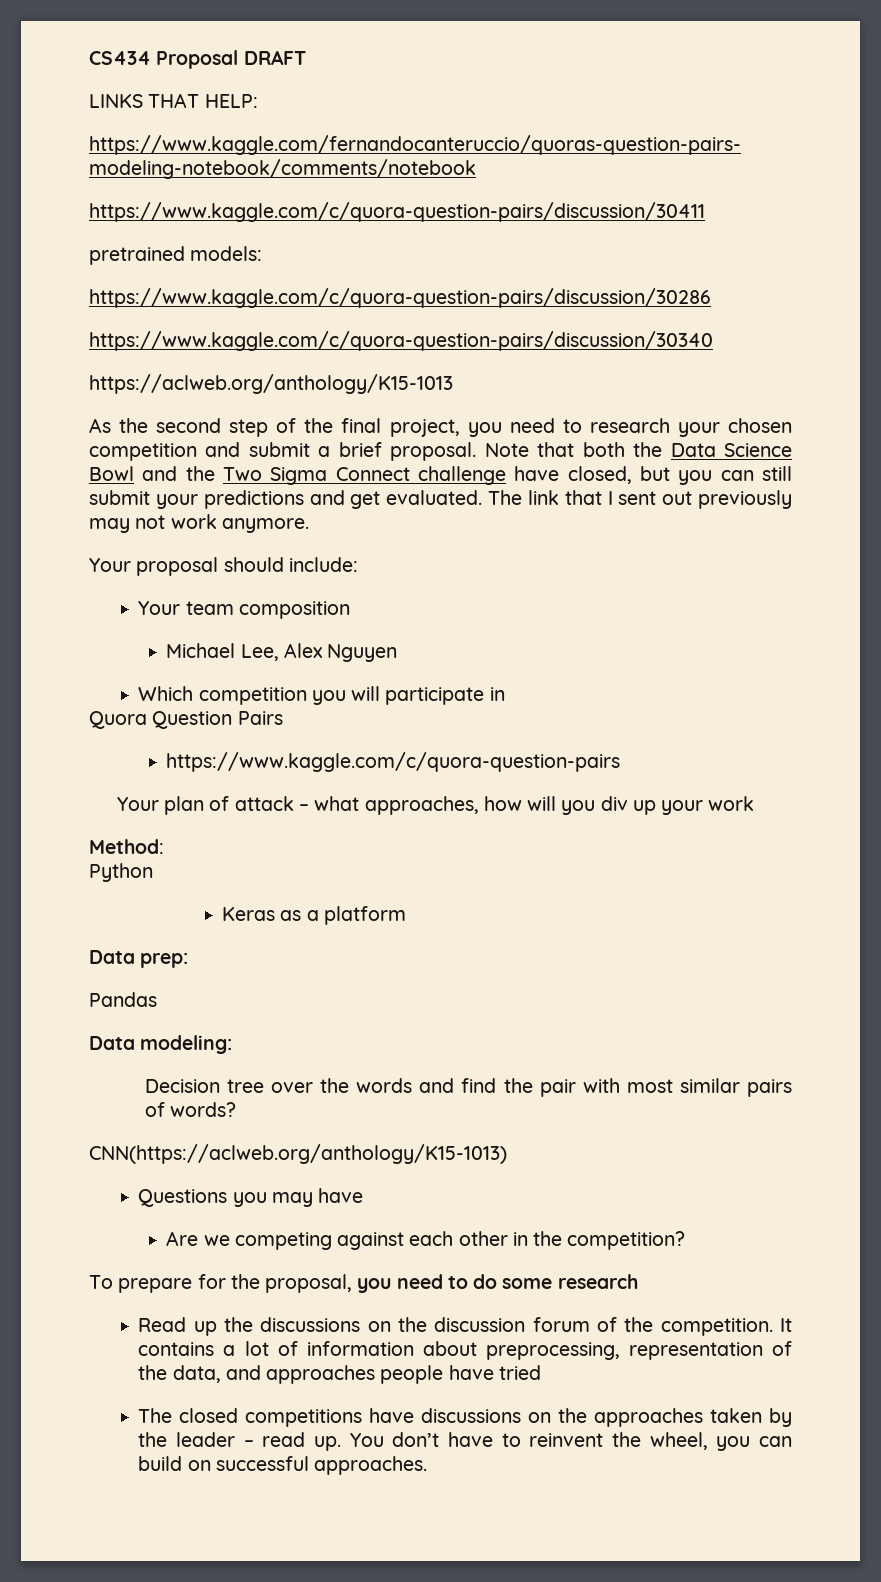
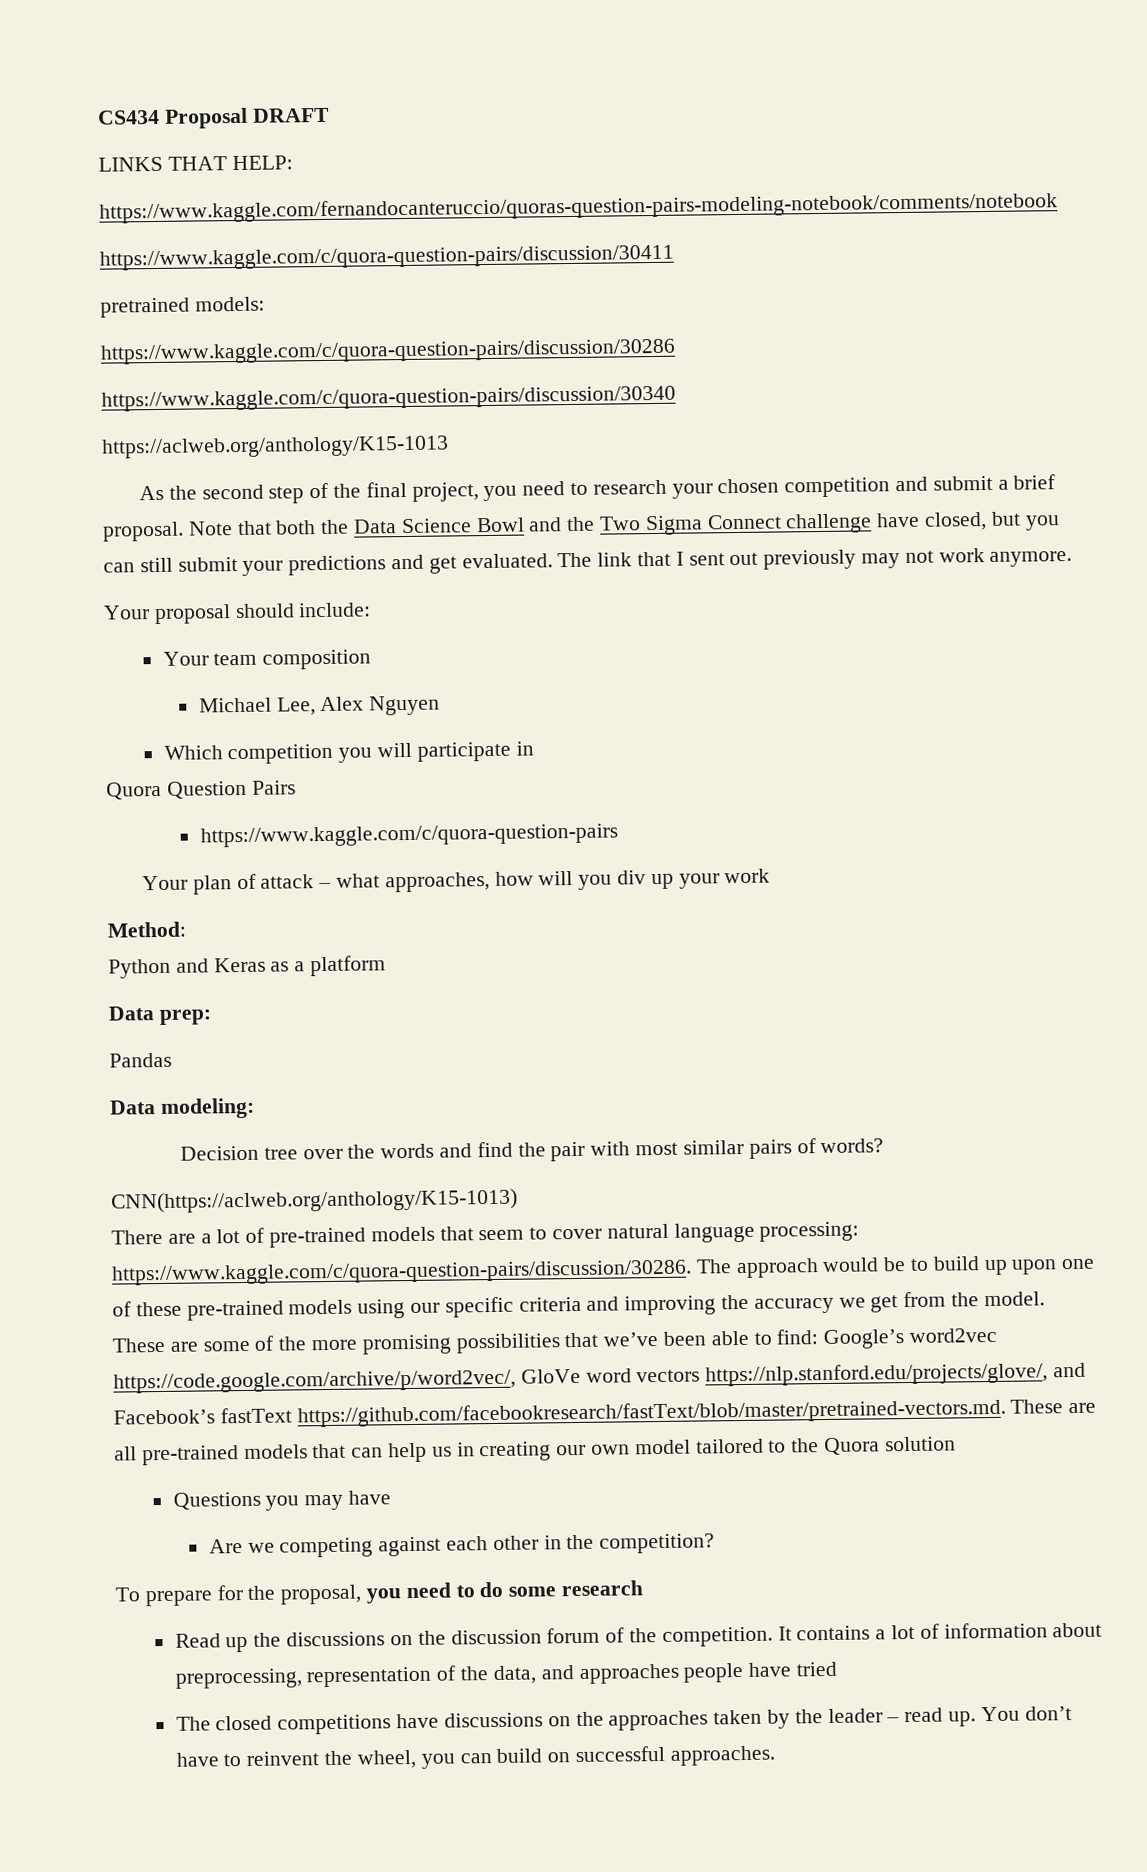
- Python
- Keras as a platform
+ Python and Keras as a platform
+ There are a lot of pre-trained models that seem to cover natural language processing: https://www.kaggle.com/c/quora-question-pairs/discussion/30286. The approach would be to build up upon one of these pre-trained models using our specific criteria and improving the accuracy we get from the model. These are some of the more promising possibilities that we’ve been able to find: Google’s word2vec https://code.google.com/archive/p/word2vec/, GloVe word vectors https://nlp.stanford.edu/projects/glove/, and Facebook’s fastText https://github.com/facebookresearch/fastText/blob/master/pretrained-vectors.md. These are all pre-trained models that can help us in creating our own model tailored to the Quora solution

